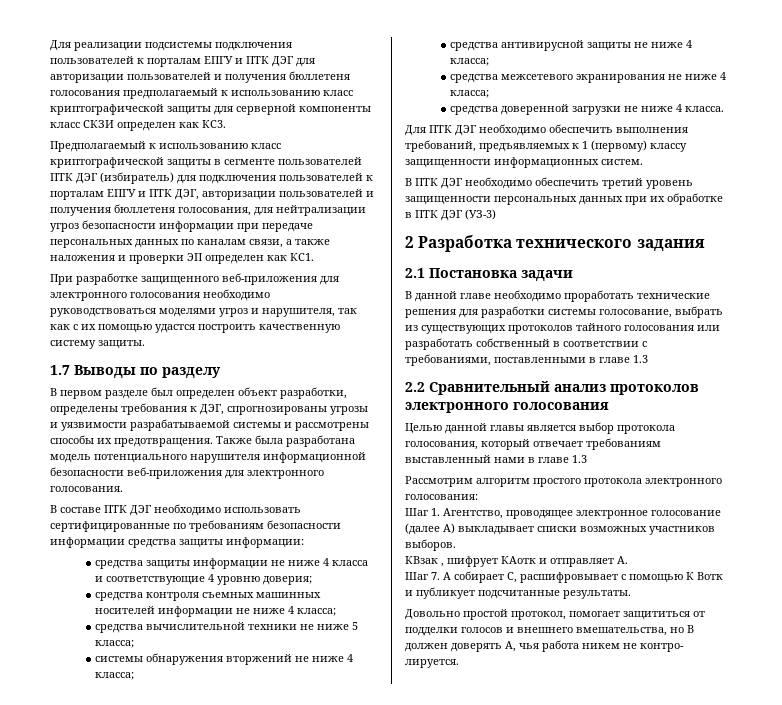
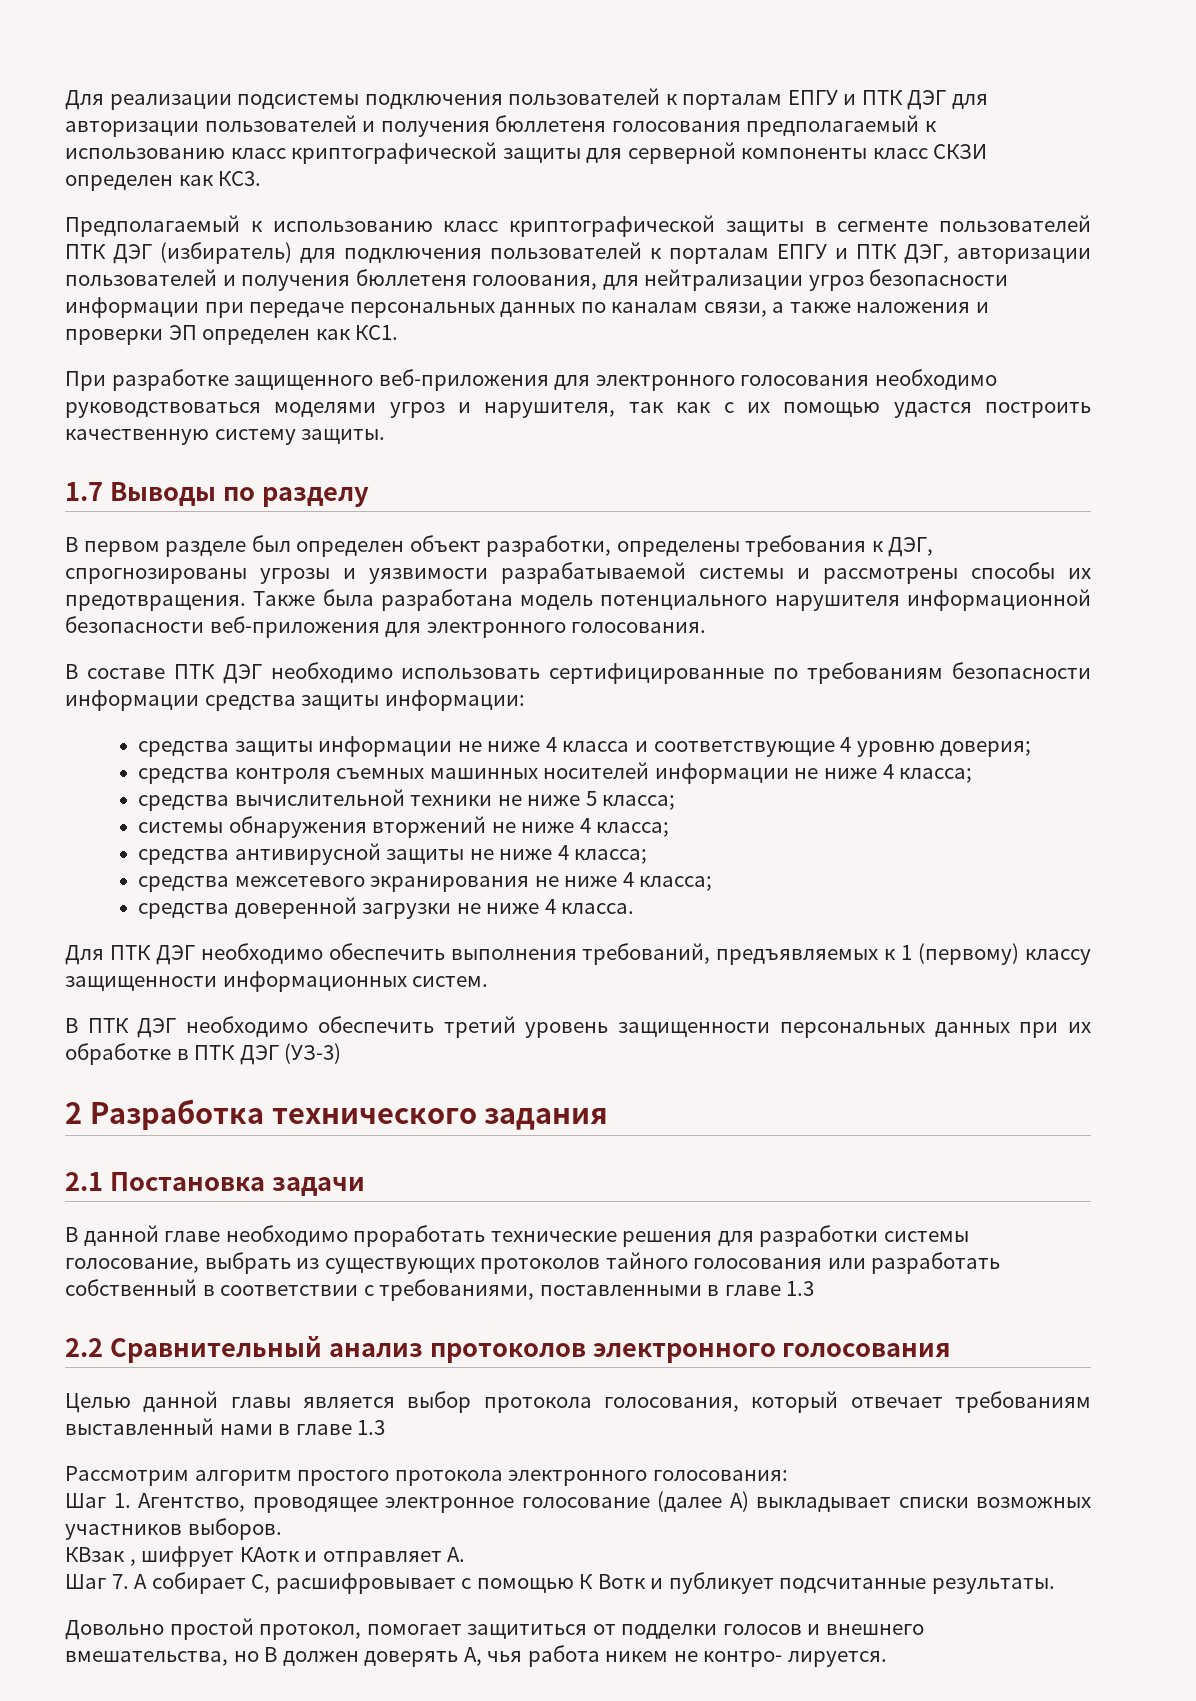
- Предполагаемый к использованию класс криптографической защиты в сегменте пользователей ПТК ДЭГ (избиратель) для подключения пользователей к порталам ЕПГУ и ПТК ДЭГ, авторизации пользователей и получения бюллетеня голосования, для нейтрализации угроз безопасности информации при передаче персональных данных по каналам связи, а также наложения и проверки ЭП определен как КС1.
+ Предполагаемый к использованию класс криптографической защиты в сегменте пользователей ПТК ДЭГ (избиратель) для подключения пользователей к порталам ЕПГУ и ПТК ДЭГ, авторизации пользователей и получения бюллетеня голоования, для нейтрализации угроз безопасности информации при передаче персональных данных по каналам связи, а также наложения и проверки ЭП определен как КС1.

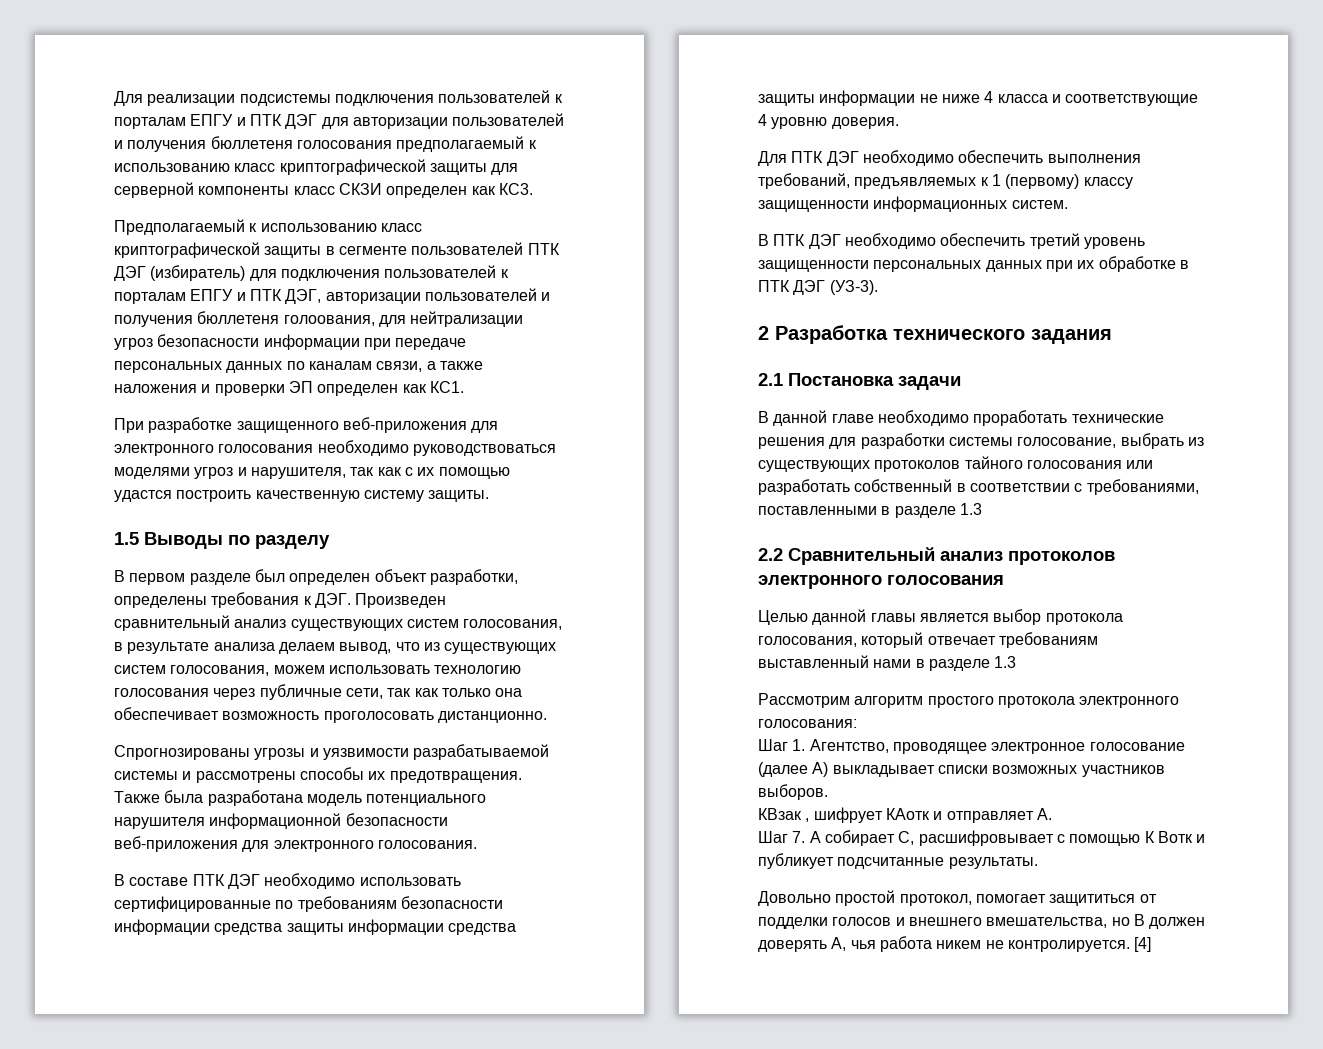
- 1.7 Выводы по разделу
+ 1.5 Выводы по разделу
- В первом разделе был определен объект разработки, определены требования к ДЭГ, спрогнозированы угрозы и уязвимости разрабатываемой системы и рассмотрены способы их предотвращения.
+ В первом разделе был определен объект разработки, определены требования к ДЭГ. Произведен сравнительный анализ существующих систем голосования, в результате анализа делаем вывод, что из существующих систем голосования, можем использовать технологию голосования через публичные сети, так как только она обеспечивает возможность проголосовать дистанционно.
+ Спрогнозированы угрозы и уязвимости разрабатываемой системы и рассмотрены способы их предотвращения.
- В составе ПТК ДЭГ необходимо использовать сертифицированные по требованиям безопасности информации средства защиты информации:
- средства защиты информации не ниже 4 класса и соответствующие 4 уровню доверия;
- средства контроля съемных машинных носителей информации не ниже 4 класса;
- средства вычислительной техники не ниже 5 класса;
- системы обнаружения вторжений не ниже 4 класса;
- средства антивирусной защиты не ниже 4 класса;
- средства межсетевого экранирования не ниже 4 класса;
- средства доверенной загрузки не ниже 4 класса.
+ В составе ПТК ДЭГ необходимо использовать сертифицированные по требованиям безопасности информации средства защиты информации средства защиты информации не ниже 4 класса и соответствующие 4 уровню доверия.
- В ПТК ДЭГ необходимо обеспечить третий уровень защищенности персональных данных при их обработке в ПТК ДЭГ (УЗ-3)
+ В ПТК ДЭГ необходимо обеспечить третий уровень защищенности персональных данных при их обработке в ПТК ДЭГ (УЗ-3).
- В данной главе необходимо проработать технические решения для разработки системы голосование, выбрать из существующих протоколов тайного голосования или разработать собственный в соответствии с требованиями, поставленными в главе 1.3
+ В данной главе необходимо проработать технические решения для разработки системы голосование, выбрать из существующих протоколов тайного голосования или разработать собственный в соответствии с требованиями, поставленными в разделе 1.3
- Целью данной главы является выбор протокола голосования, который отвечает требованиям выставленный нами в главе 1.3
+ Целью данной главы является выбор протокола голосования, который отвечает требованиям выставленный нами в разделе 1.3
- Довольно простой протокол, помогает защититься от подделки голосов и внешнего вмешательства, но В должен доверять А, чья работа никем не контро- лируется.
+ Довольно простой протокол, помогает защититься от подделки голосов и внешнего вмешательства, но В должен доверять А, чья работа никем не контролируется. [4]

